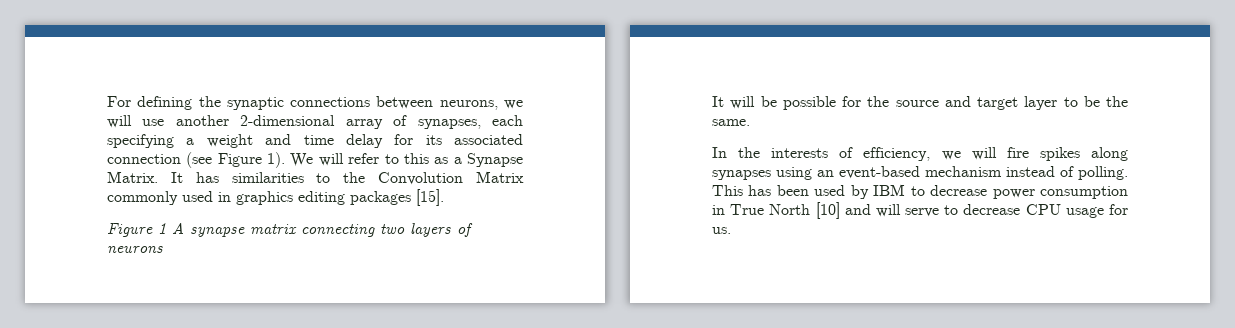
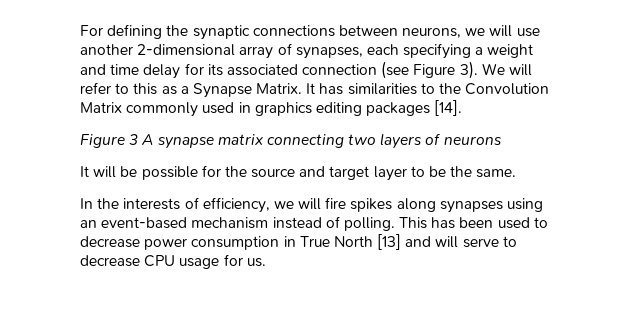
- For defining the synaptic connections between neurons, we will use another 2-dimensional array of synapses, each specifying a weight and time delay for its associated connection (see Figure 1).
+ For defining the synaptic connections between neurons, we will use another 2-dimensional array of synapses, each specifying a weight and time delay for its associated connection (see Figure 3).
- It has similarities to the Convolution Matrix commonly used in graphics editing packages [15].
- Figure 1 A synapse matrix connecting two layers of neurons
+ It has similarities to the Convolution Matrix commonly used in graphics editing packages [14].
+ Figure 3 A synapse matrix connecting two layers of neurons
- This has been used by IBM to decrease power consumption in True North [10] and will serve to decrease CPU usage for us.
+ This has been used to decrease power consumption in True North [13] and will serve to decrease CPU usage for us.

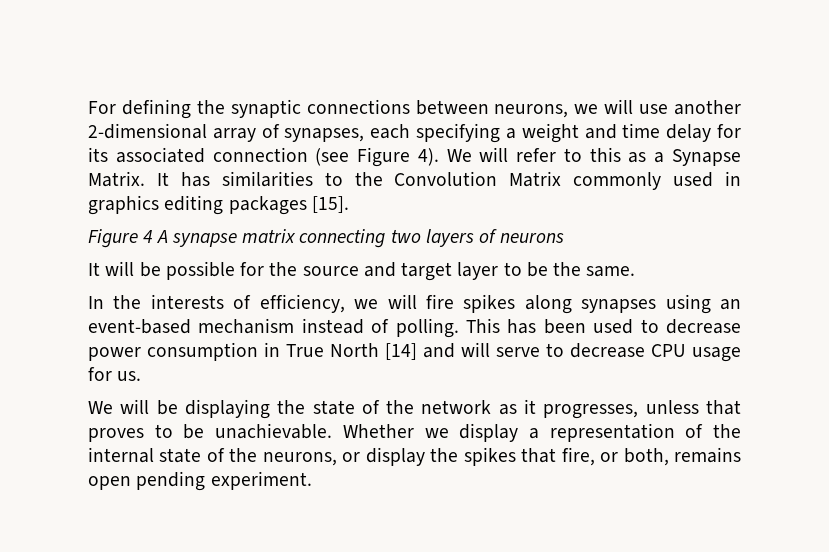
- For defining the synaptic connections between neurons, we will use another 2-dimensional array of synapses, each specifying a weight and time delay for its associated connection (see Figure 3).
+ For defining the synaptic connections between neurons, we will use another 2-dimensional array of synapses, each specifying a weight and time delay for its associated connection (see Figure 4).
- It has similarities to the Convolution Matrix commonly used in graphics editing packages [14].
- Figure 3 A synapse matrix connecting two layers of neurons
+ It has similarities to the Convolution Matrix commonly used in graphics editing packages [15].
+ Figure 4 A synapse matrix connecting two layers of neurons
- This has been used to decrease power consumption in True North [13] and will serve to decrease CPU usage for us.
+ This has been used to decrease power consumption in True North [14] and will serve to decrease CPU usage for us.
+ We will be displaying the state of the network as it progresses, unless that proves to be unachievable. Whether we display a representation of the internal state of the neurons, or display the spikes that fire, or both, remains open pending experiment.

